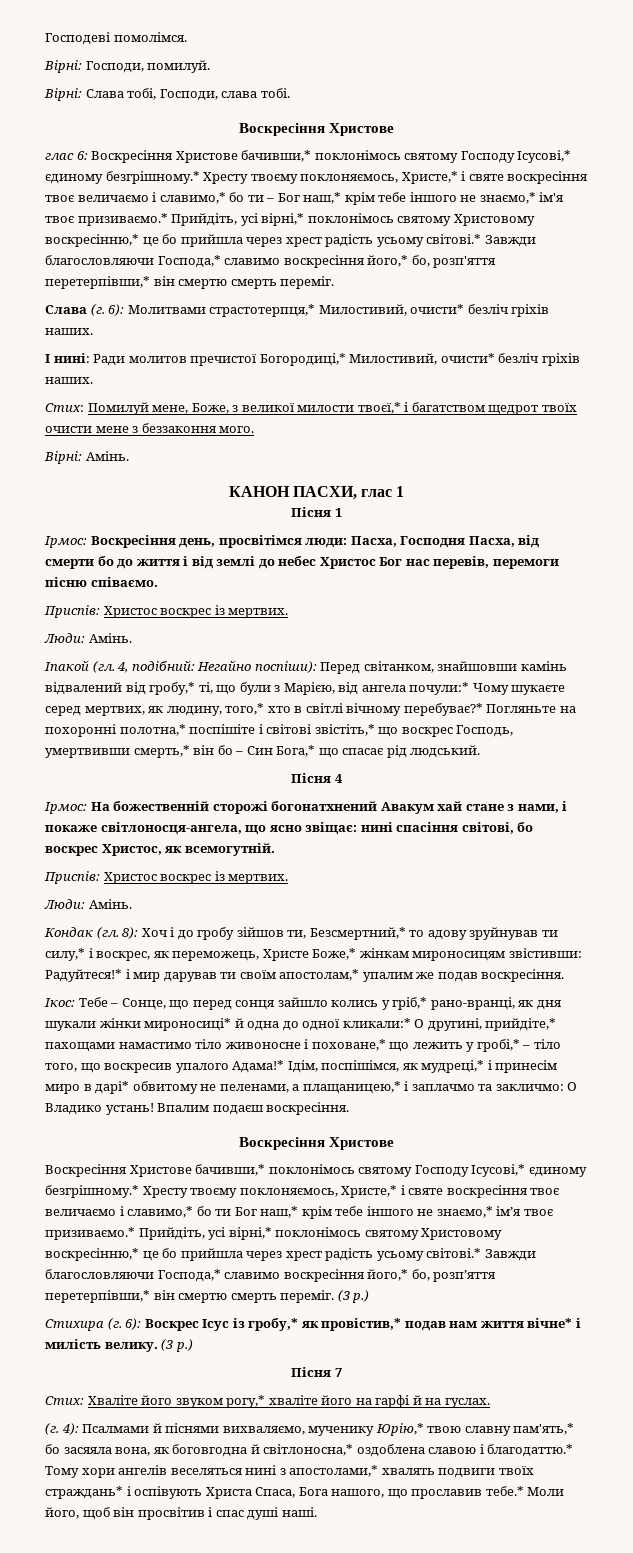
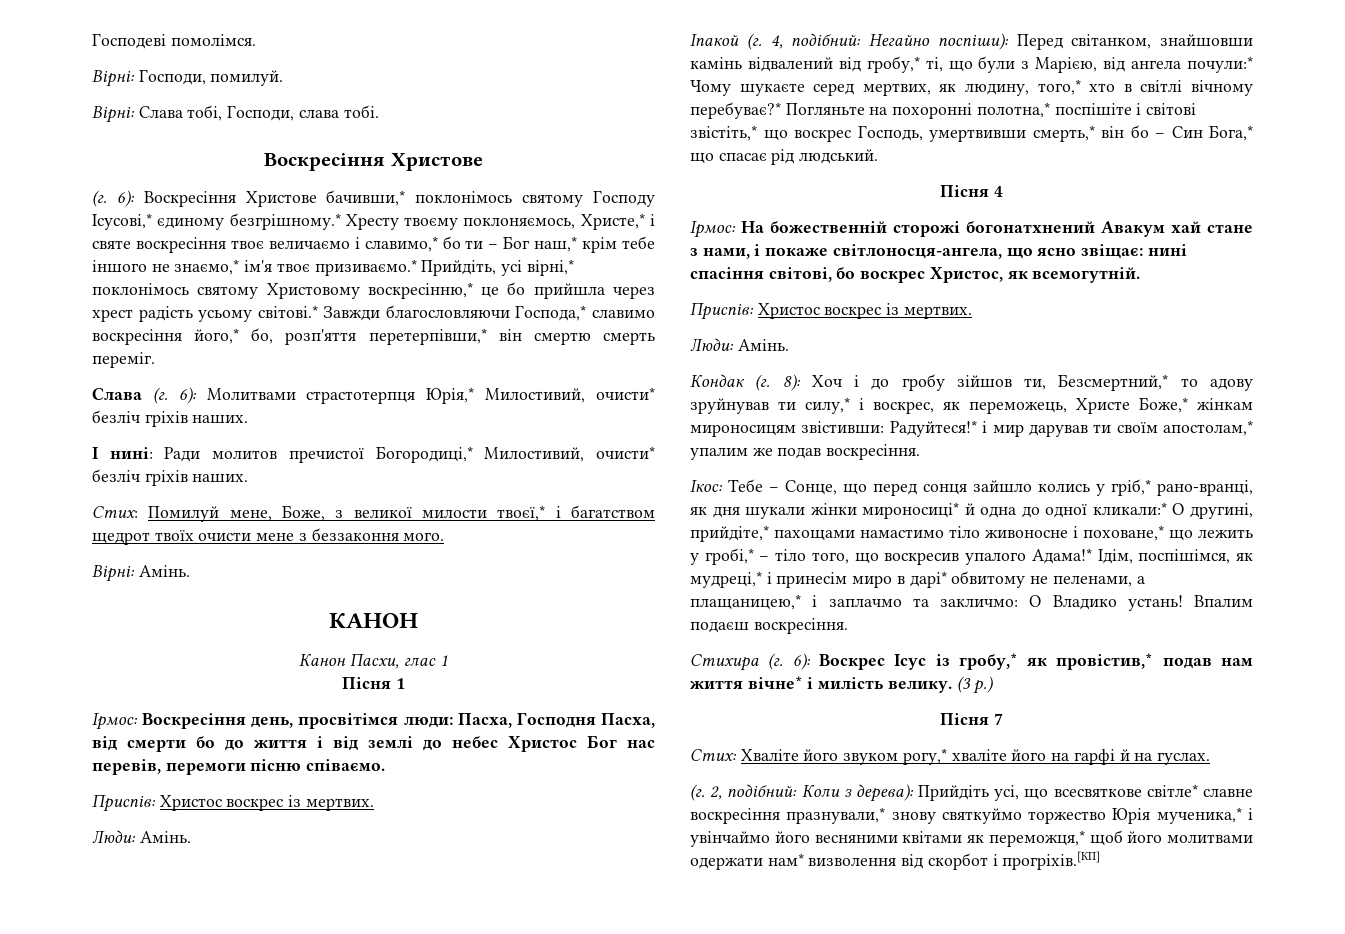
  Слава тобі, Господи, слава тобі.
  Воскресіння Христове
- глас 6:
+ (г. 6):
- Слава (г. 6): Молитвами страстотерпця,* Милостивий, очисти* безліч гріхів наших.
+ Слава (г. 6): Молитвами страстотерпця Юрія,* Милостивий, очисти* безліч гріхів наших.
- КАНОН ПАСХИ, глас 1
+ КАНОН
+ Канон Пасхи, глас 1
- Іпакой (гл. 4, подібний: Негайно поспіши): Перед світанком, знайшовши камінь відвалений від гробу,* ті, що були з Марією, від ангела почули:* Чому шукаєте серед мертвих, як людину, того,* хто в світлі вічному перебуває?* Погляньте на похоронні полотна,* поспішіте і світові звістіть,* що воскрес Господь, умертвивши смерть,* він бо – Син Бога,* що спасає рід людський.
+ Іпакой (г. 4, подібний: Негайно поспіши): Перед світанком, знайшовши камінь відвалений від гробу,* ті, що були з Марією, від ангела почули:* Чому шукаєте серед мертвих, як людину, того,* хто в світлі вічному перебуває?* Погляньте на похоронні полотна,* поспішіте і світові звістіть,* що воскрес Господь, умертвивши смерть,* він бо – Син Бога,* що спасає рід людський.
- Кондак (гл. 8): Хоч і до гробу зійшов ти, Безсмертний,* то адову зруйнував ти силу,* і воскрес, як переможець, Христе Боже,* жінкам мироносицям звістивши: Радуйтеся!* і мир дарував ти своїм апостолам,* упалим же подав воскресіння.
+ Кондак (г. 8): Хоч і до гробу зійшов ти, Безсмертний,* то адову зруйнував ти силу,* і воскрес, як переможець, Христе Боже,* жінкам мироносицям звістивши: Радуйтеся!* і мир дарував ти своїм апостолам,* упалим же подав воскресіння.
  Впалим подаєш воскресіння.
- Воскресіння Христове
- Воскресіння Христове бачивши,* поклонімось святому Господу Ісусові,* єдиному безгрішному.* Хресту твоєму поклоняємось, Христе,* і святе воскресіння твоє величаємо і славимо,* бо ти Бог наш,* крім тебе іншого не знаємо,* ім’я твоє призиваємо.* Прийдіть, усі вірні,* поклонімось святому Христовому воскресінню,* це бо прийшла через хрест радість усьому світові.* Завжди благословляючи Господа,* славимо воскресіння його,* бо, розп’яття перетерпівши,* він смертю смерть переміг. (3 р.)
- (г. 4): Псалмами й піснями вихваляємо, мученику Юрію,* твою славну пам'ять,* бо засяяла вона, як боговгодна й світлоносна,* оздоблена славою і благодаттю.* Тому хори ангелів веселяться нині з апостолами,* хвалять подвиги твоїх страждань* і оспівують Христа Спаса, Бога нашого, що прославив тебе.* Моли його, щоб він просвітив і спас душі наші.
+ (г. 2, подібний: Коли з дерева): Прийдіть усі, що всесвяткове світле* славне воскресіння празнували,* знову святкуймо торжество Юрія мученика,* і увінчаймо його весняними квітами як переможця,* щоб його молитвами одержати нам* визволення від скорбот і прогріхів.[КП]

